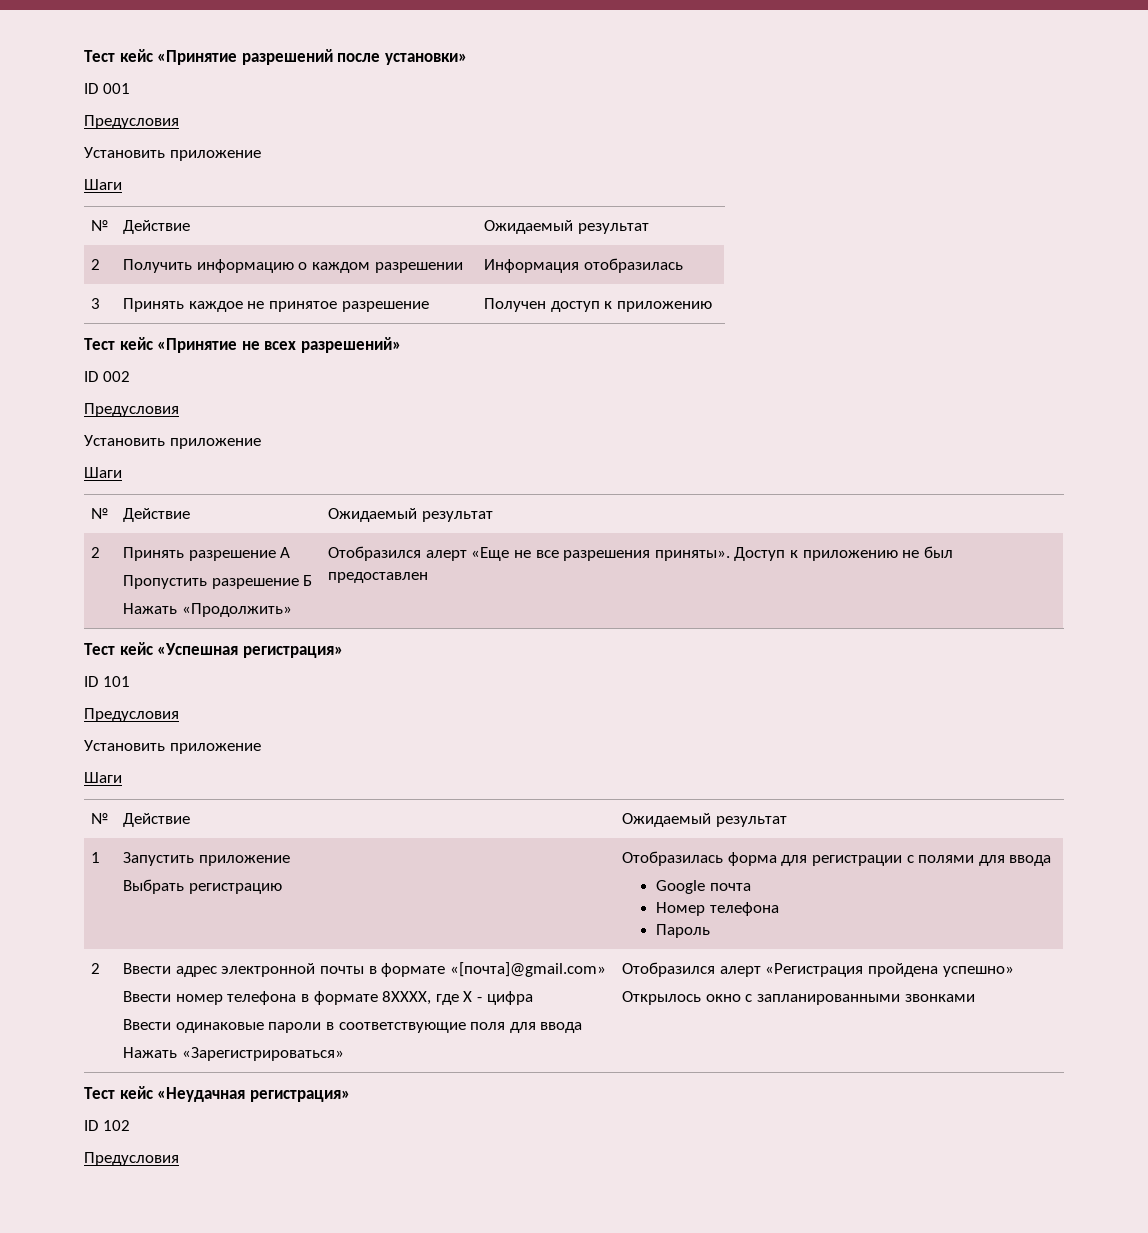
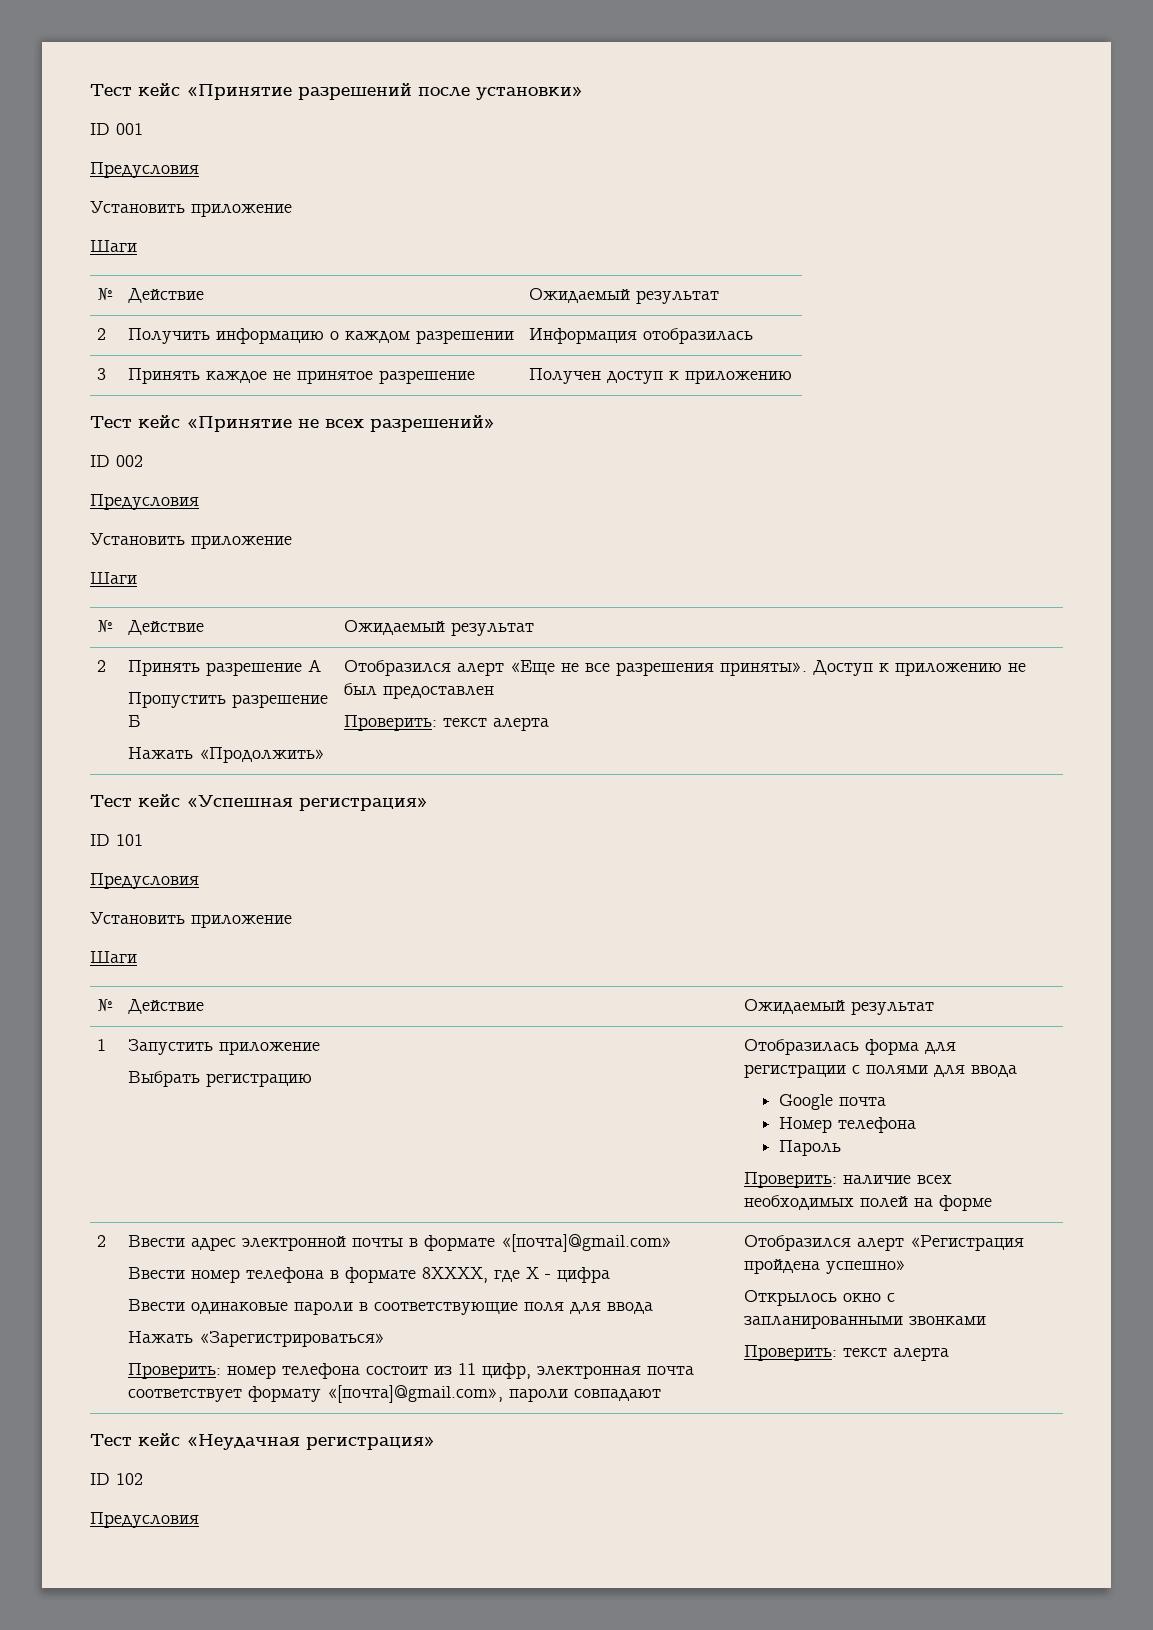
  2 | Принять разрешение А
  Пропустить разрешение Б
  Нажать «Продолжить» | Отобразился алерт «Еще не все разрешения приняты». Доступ к приложению не был предоставлен
+ Проверить: текст алерта
  1 | Запустить приложение
  Выбрать регистрацию | Отобразилась форма для регистрации с полями для ввода
  Google почта
  Номер телефона
  Пароль
+ Проверить: наличие всех необходимых полей на форме
+ Проверить: номер телефона состоит из 11 цифр, электронная почта соответствует формату «[почта]@gmail.com», пароли совпадают
  Открылось окно с запланированными звонками
+ Проверить: текст алерта

